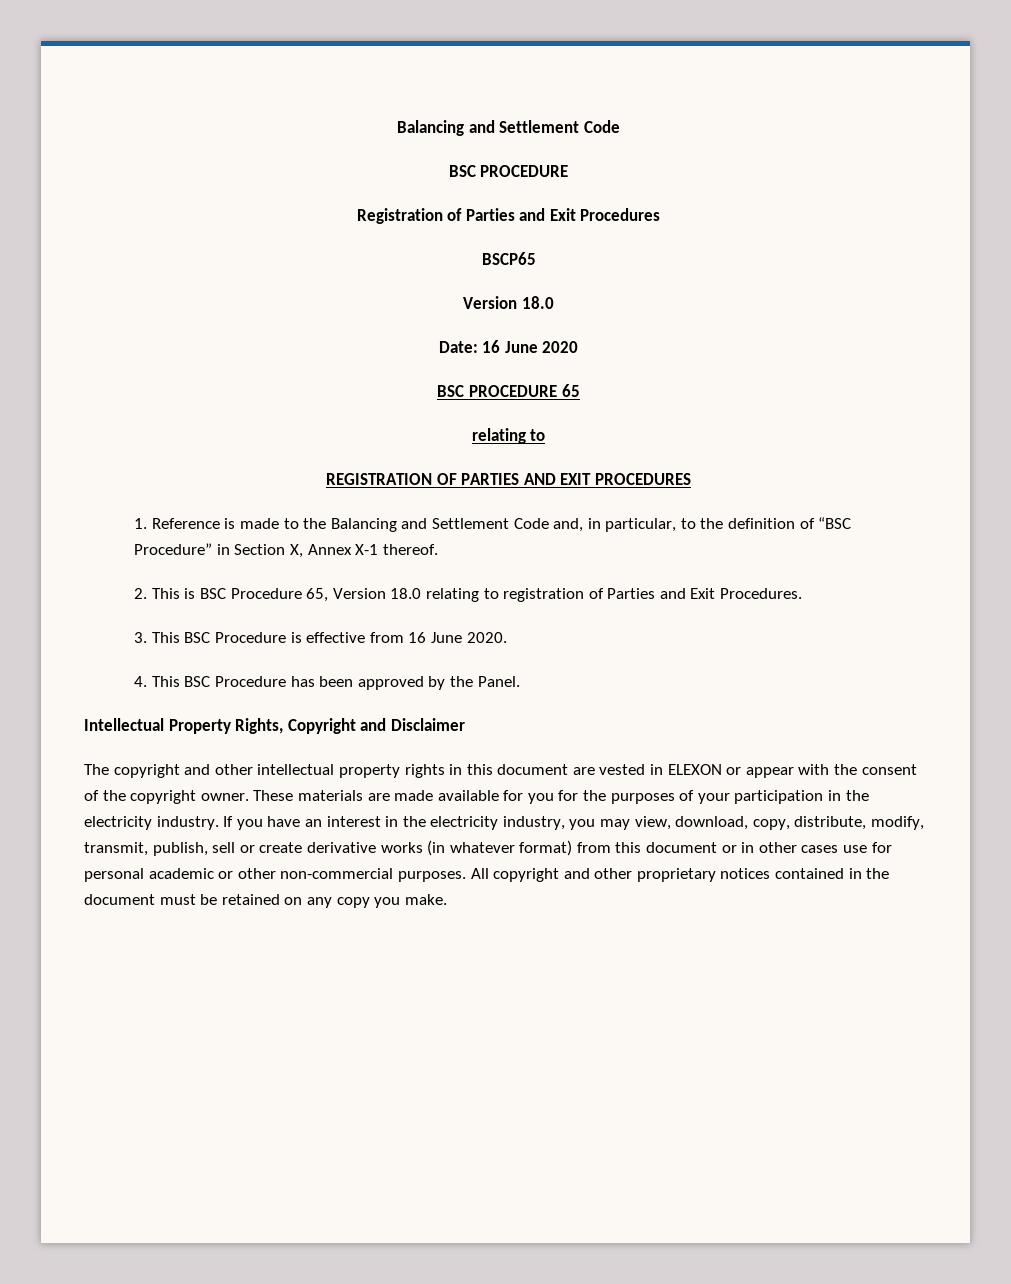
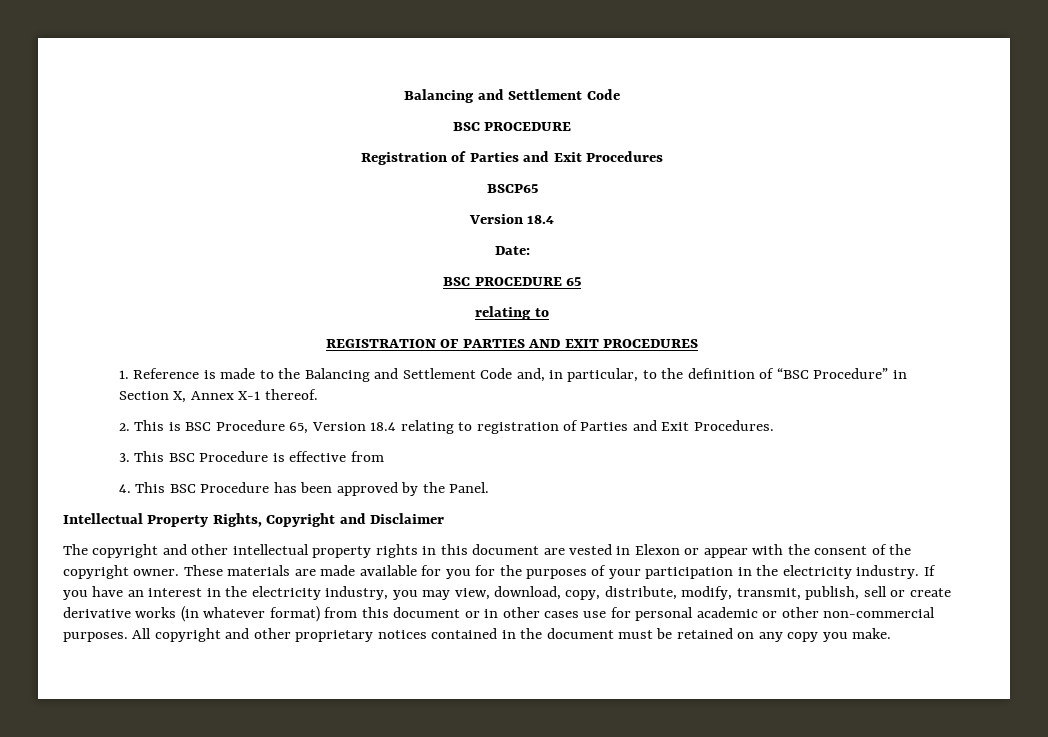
  BSCP65
- Version 18.0
+ Version 18.4
- Date: 16 June 2020
+ Date:
- 2. This is BSC Procedure 65, Version 18.0 relating to registration of Parties and Exit Procedures.
+ 2. This is BSC Procedure 65, Version 18.4 relating to registration of Parties and Exit Procedures.
- 3. This BSC Procedure is effective from 16 June 2020.
+ 3. This BSC Procedure is effective from
- The copyright and other intellectual property rights in this document are vested in ELEXON or appear with the consent of the copyright owner.
+ The copyright and other intellectual property rights in this document are vested in Elexon or appear with the consent of the copyright owner.

